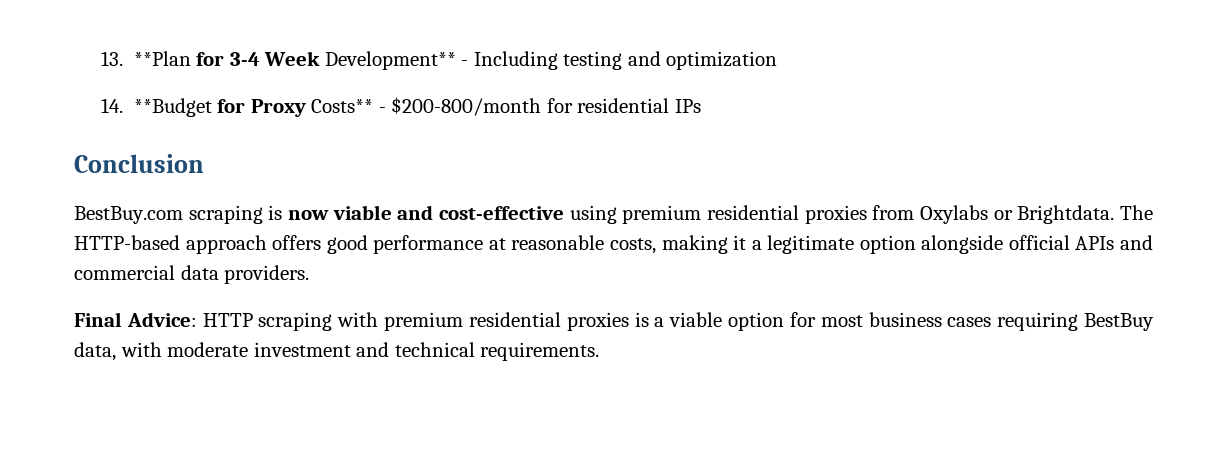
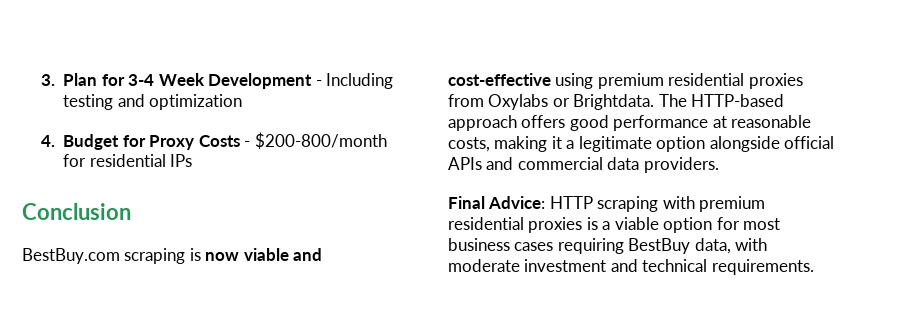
- 13. **Plan for 3-4 Week Development** - Including testing and optimization
+ 3. Plan for 3-4 Week Development - Including testing and optimization
- 14. **Budget for Proxy Costs** - $200-800/month for residential IPs
+ 4. Budget for Proxy Costs - $200-800/month for residential IPs

